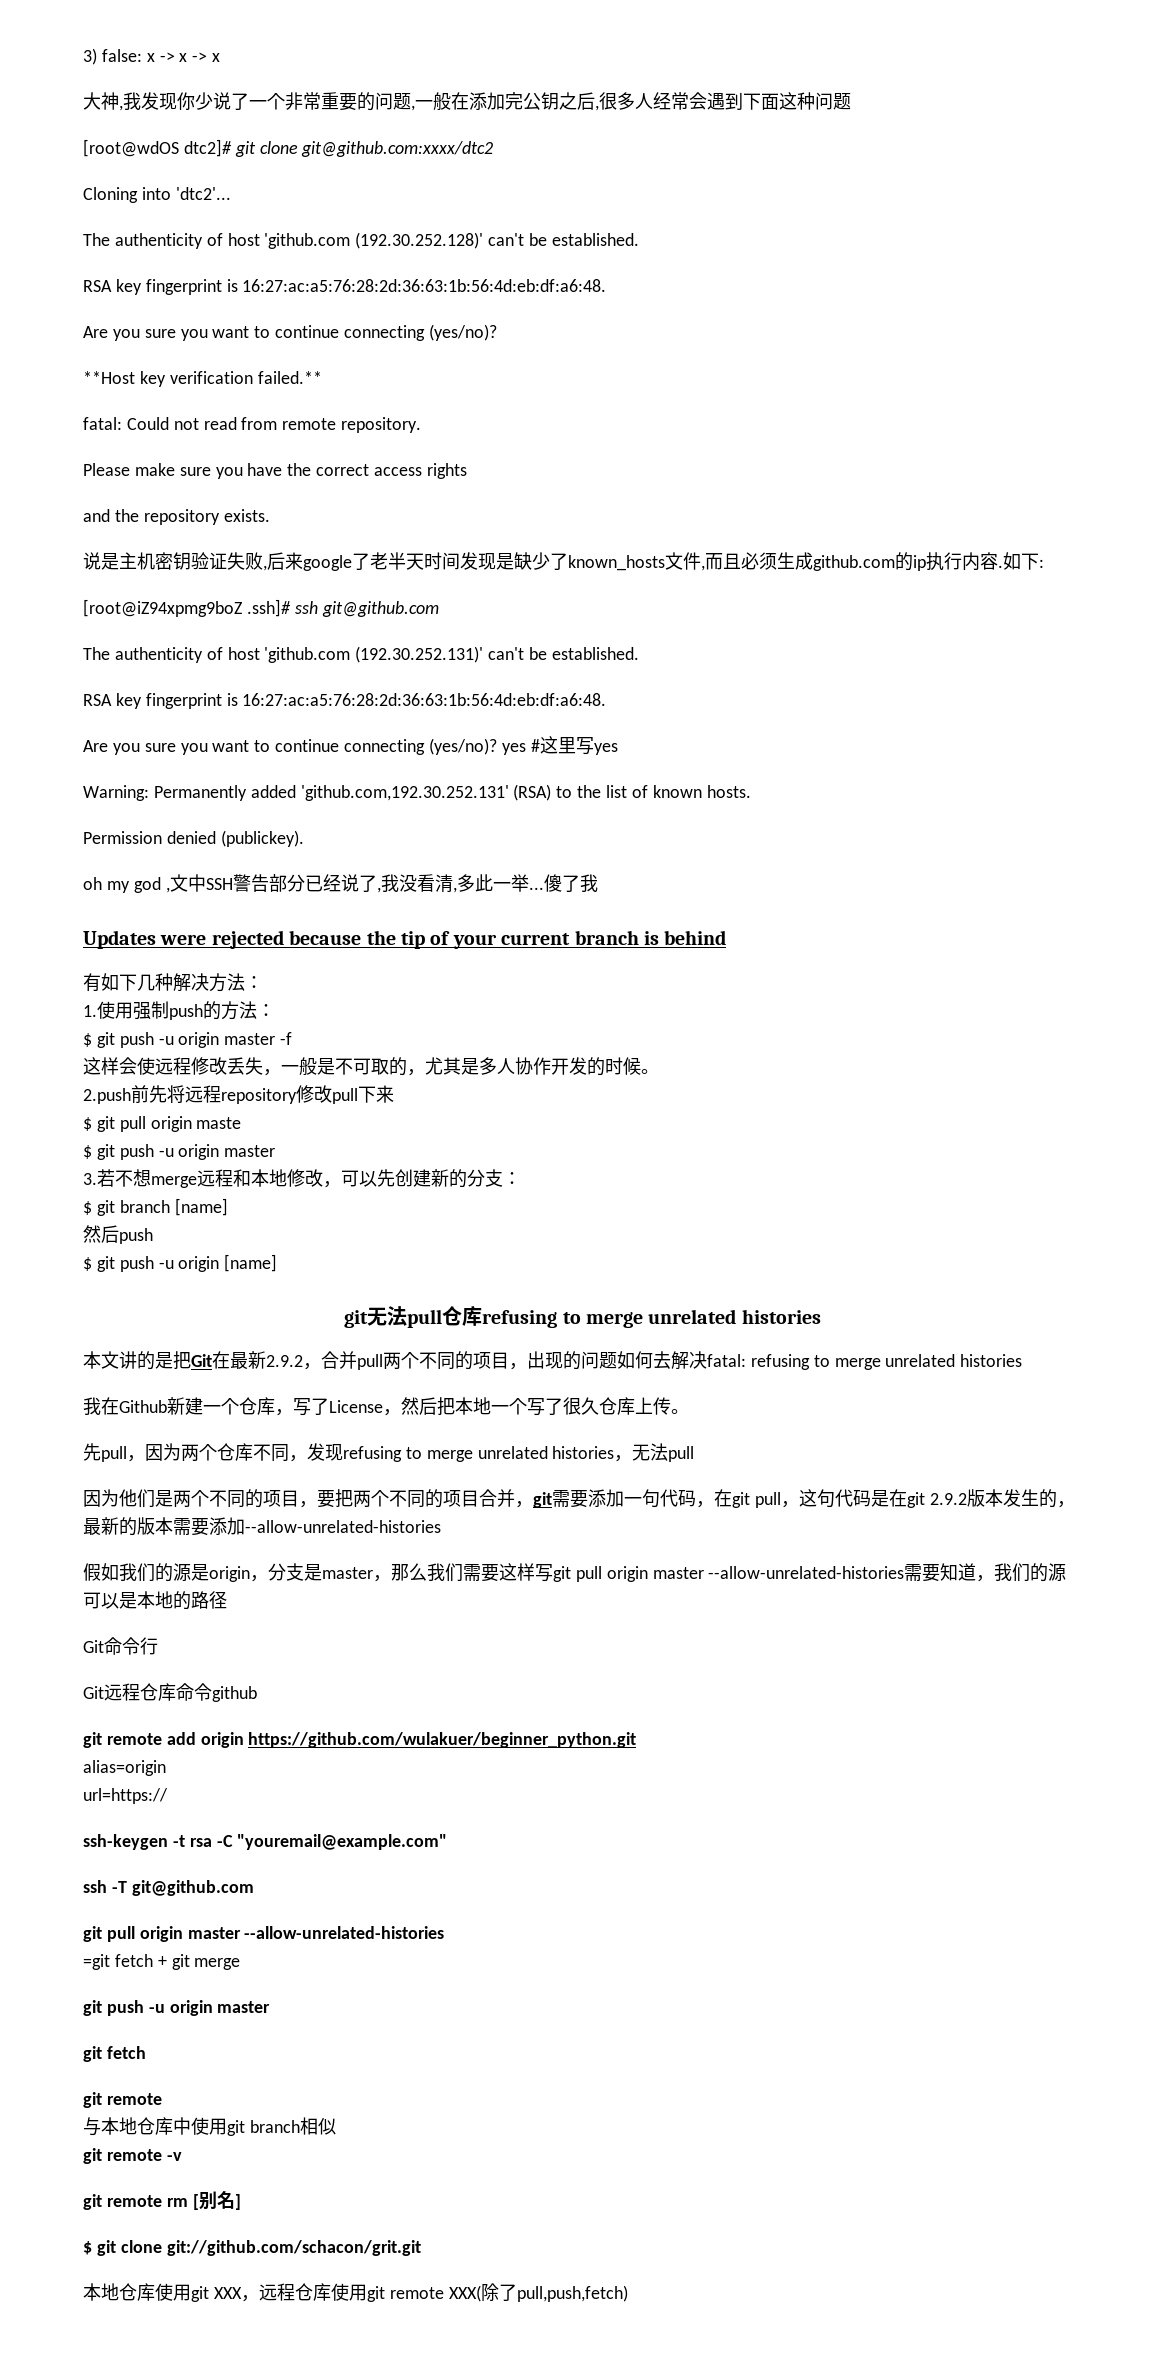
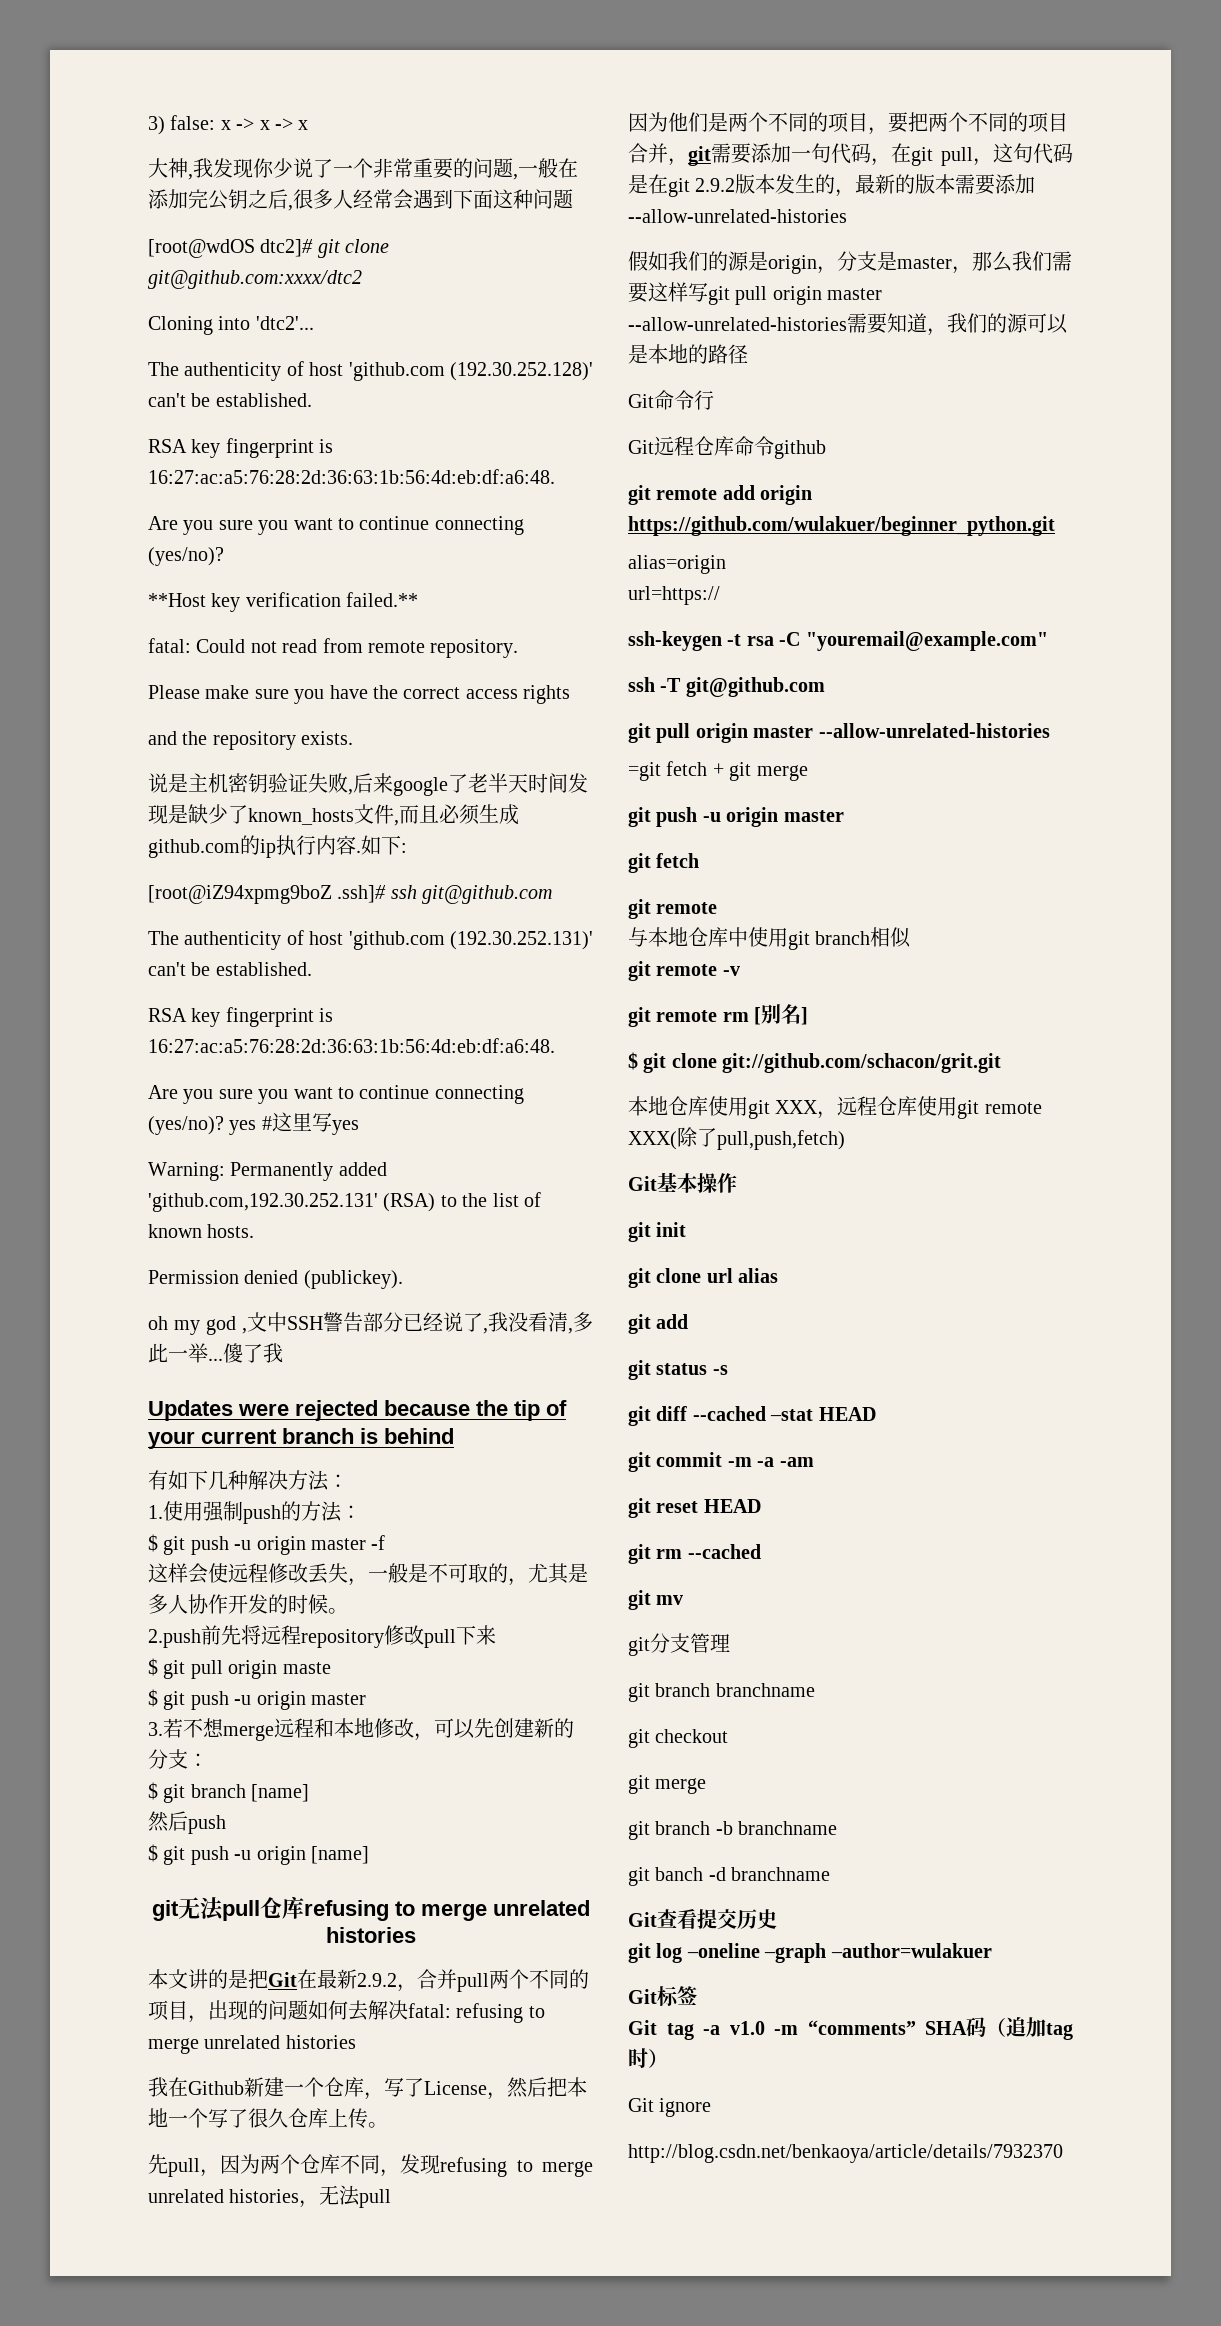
+ Git基本操作
+ git init
+ git clone url alias
+ git add
+ git status -s
+ git diff --cached –stat HEAD
+ git commit -m -a -am
+ git reset HEAD
+ git rm --cached
+ git mv
+ git分支管理
+ git branch branchname
+ git checkout
+ git merge
+ git branch -b branchname
+ git banch -d branchname
+ Git查看提交历史
+ git log –oneline –graph –author=wulakuer
+ Git标签
+ Git tag -a v1.0 -m “comments” SHA码（追加tag时）
+ Git ignore
+ http://blog.csdn.net/benkaoya/article/details/7932370

